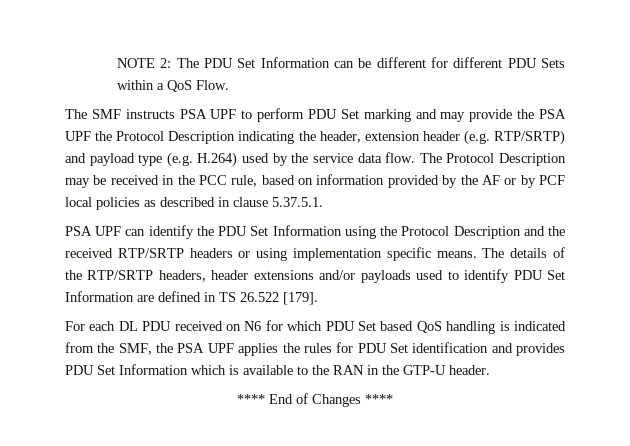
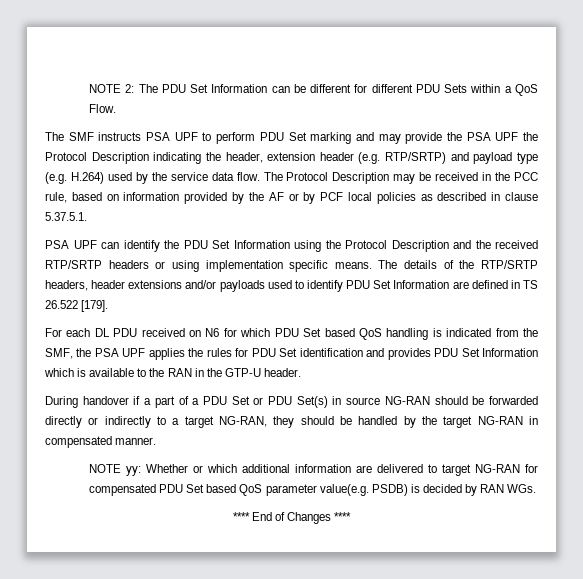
+ During handover if a part of a PDU Set or PDU Set(s) in source NG-RAN should be forwarded directly or indirectly to a target NG-RAN, they should be handled by the target NG-RAN in compensated manner.
+ NOTE yy: Whether or which additional information are delivered to target NG-RAN for compensated PDU Set based QoS parameter value(e.g. PSDB) is decided by RAN WGs.

